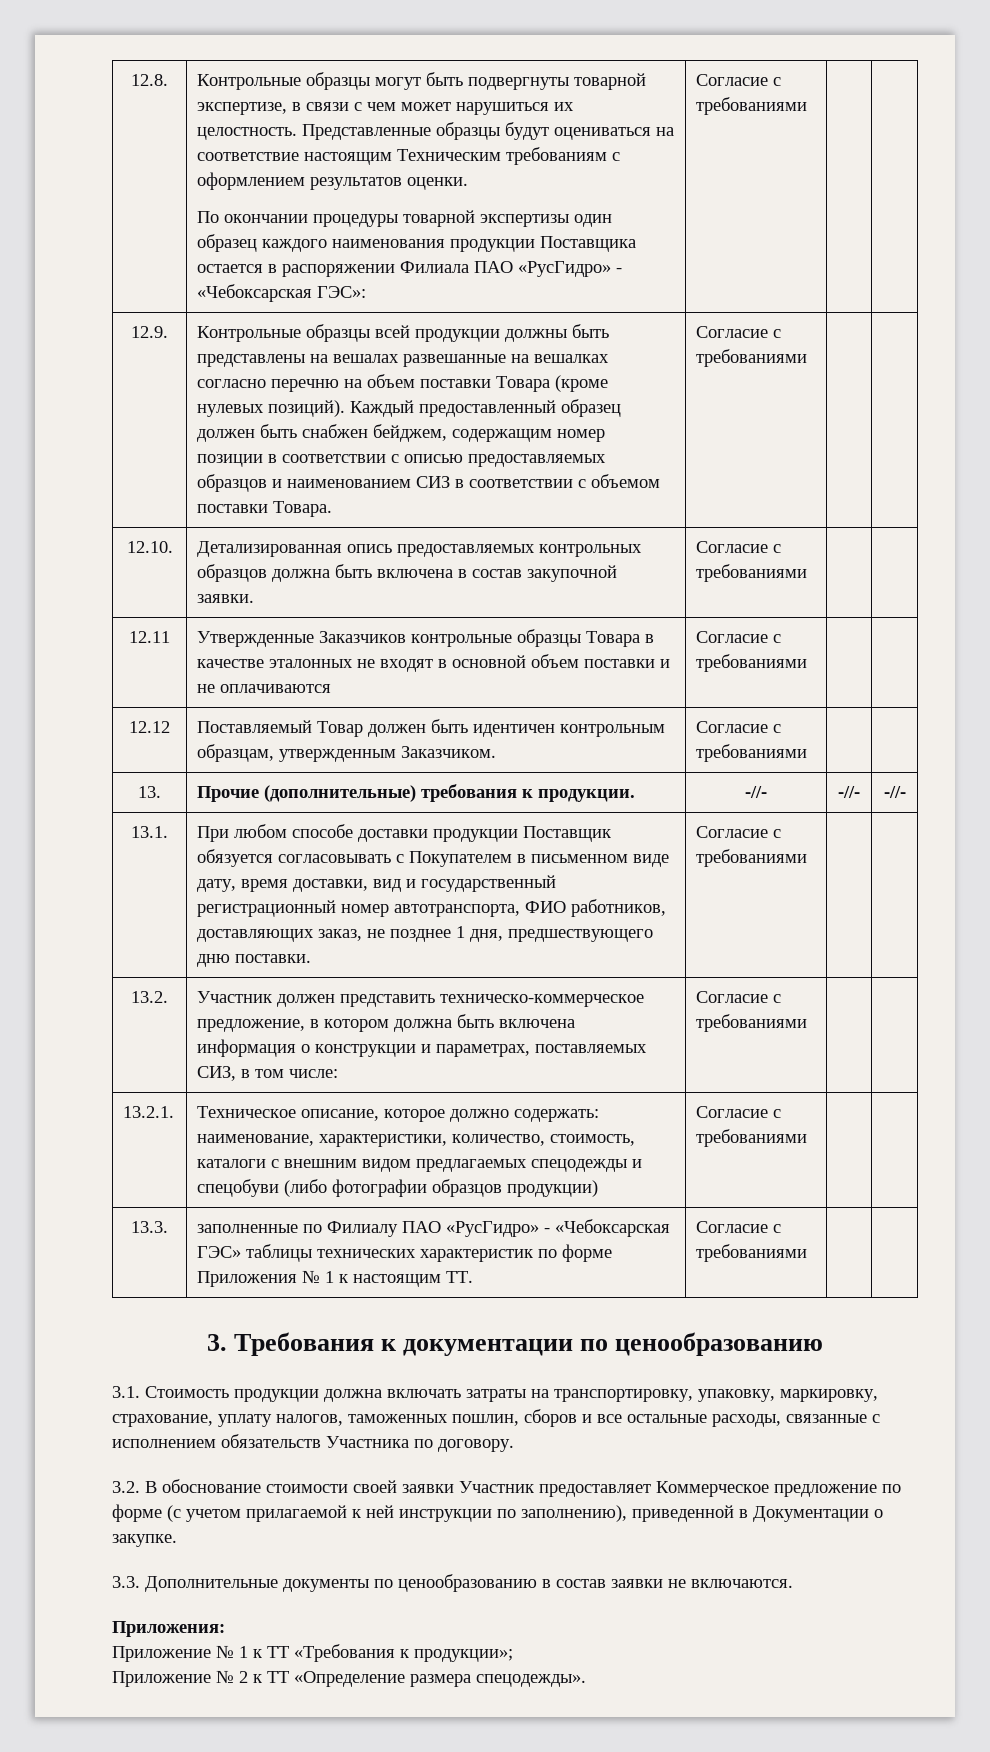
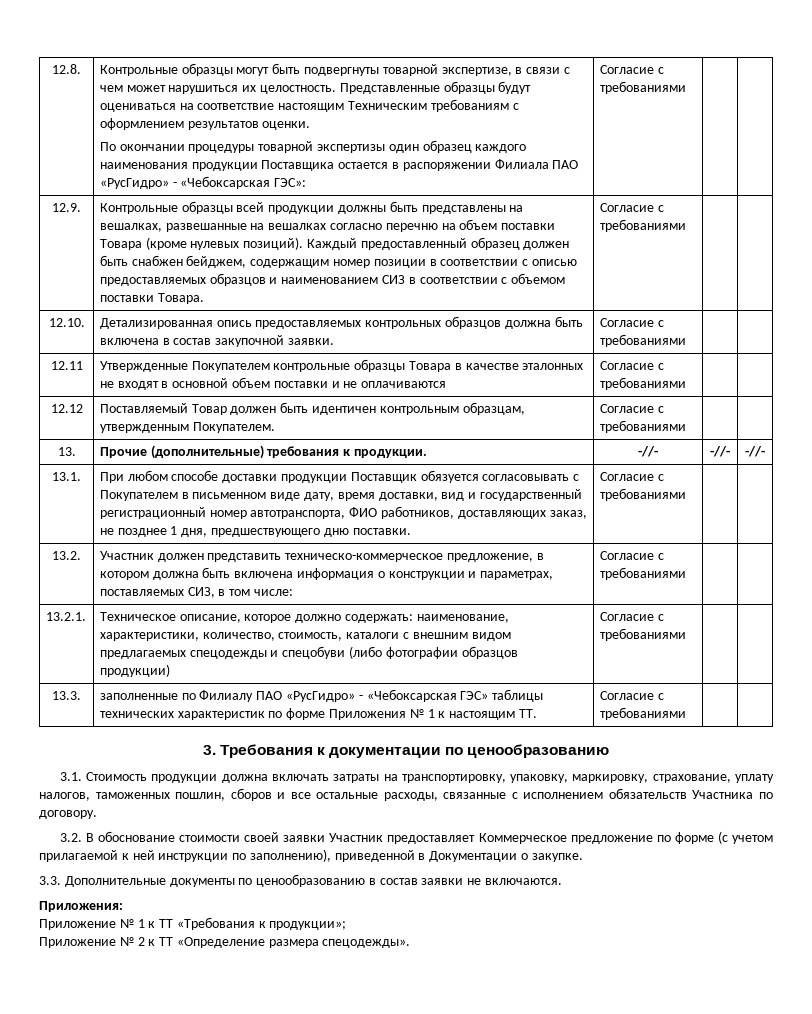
- Контрольные образцы всей продукции должны быть представлены на вешалах развешанные на вешалках согласно перечню на объем поставки Товара (кроме нулевых позиций).
+ Контрольные образцы всей продукции должны быть представлены на вешалках, развешанные на вешалках согласно перечню на объем поставки Товара (кроме нулевых позиций).
- 12.11 | Утвержденные Заказчиков контрольные образцы Товара в качестве эталонных не входят в основной объем поставки и не оплачиваются | Согласие с требованиями | |
+ 12.11 | Утвержденные Покупателем контрольные образцы Товара в качестве эталонных не входят в основной объем поставки и не оплачиваются | Согласие с требованиями | |
- 12.12 | Поставляемый Товар должен быть идентичен контрольным образцам, утвержденным Заказчиком. | Согласие с требованиями | |
+ 12.12 | Поставляемый Товар должен быть идентичен контрольным образцам, утвержденным Покупателем. | Согласие с требованиями | |

